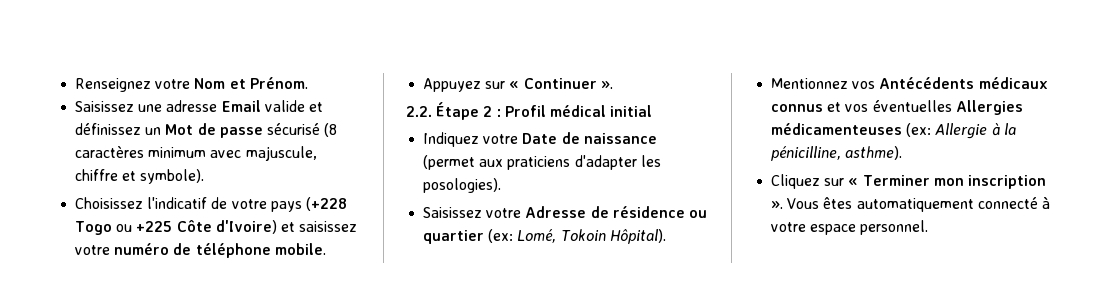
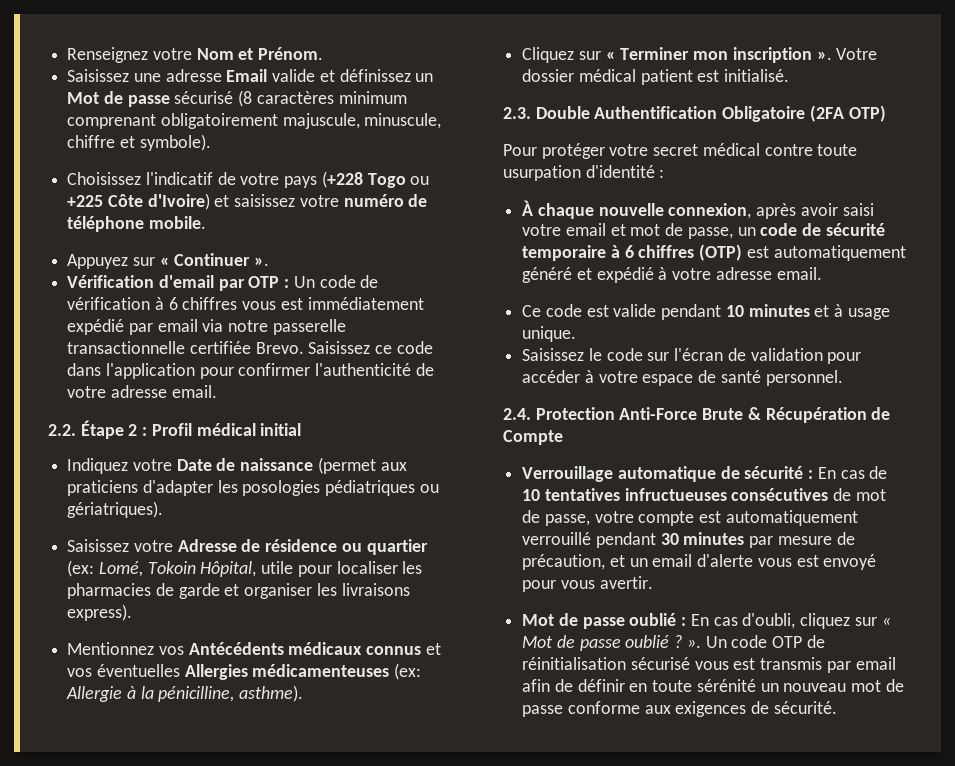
- Saisissez une adresse Email valide et définissez un Mot de passe sécurisé (8 caractères minimum avec majuscule, chiffre et symbole).
+ Saisissez une adresse Email valide et définissez un Mot de passe sécurisé (8 caractères minimum comprenant obligatoirement majuscule, minuscule, chiffre et symbole).
+ Vérification d'email par OTP : Un code de vérification à 6 chiffres vous est immédiatement expédié par email via notre passerelle transactionnelle certifiée Brevo. Saisissez ce code dans l'application pour confirmer l'authenticité de votre adresse email.
- Indiquez votre Date de naissance (permet aux praticiens d'adapter les posologies).
+ Indiquez votre Date de naissance (permet aux praticiens d'adapter les posologies pédiatriques ou gériatriques).
- Saisissez votre Adresse de résidence ou quartier (ex: Lomé, Tokoin Hôpital).
+ Saisissez votre Adresse de résidence ou quartier (ex: Lomé, Tokoin Hôpital, utile pour localiser les pharmacies de garde et organiser les livraisons express).
- Vous êtes automatiquement connecté à votre espace personnel.
+ Votre dossier médical patient est initialisé.
+ 2.3. Double Authentification Obligatoire (2FA OTP)
+ Pour protéger votre secret médical contre toute usurpation d'identité :
+ À chaque nouvelle connexion, après avoir saisi votre email et mot de passe, un code de sécurité temporaire à 6 chiffres (OTP) est automatiquement généré et expédié à votre adresse email.
+ Ce code est valide pendant 10 minutes et à usage unique.
+ Saisissez le code sur l'écran de validation pour accéder à votre espace de santé personnel.
+ 2.4. Protection Anti-Force Brute & Récupération de Compte
+ Verrouillage automatique de sécurité : En cas de 10 tentatives infructueuses consécutives de mot de passe, votre compte est automatiquement verrouillé pendant 30 minutes par mesure de précaution, et un email d'alerte vous est envoyé pour vous avertir.
+ Mot de passe oublié : En cas d'oubli, cliquez sur « Mot de passe oublié ? ». Un code OTP de réinitialisation sécurisé vous est transmis par email afin de définir en toute sérénité un nouveau mot de passe conforme aux exigences de sécurité.

